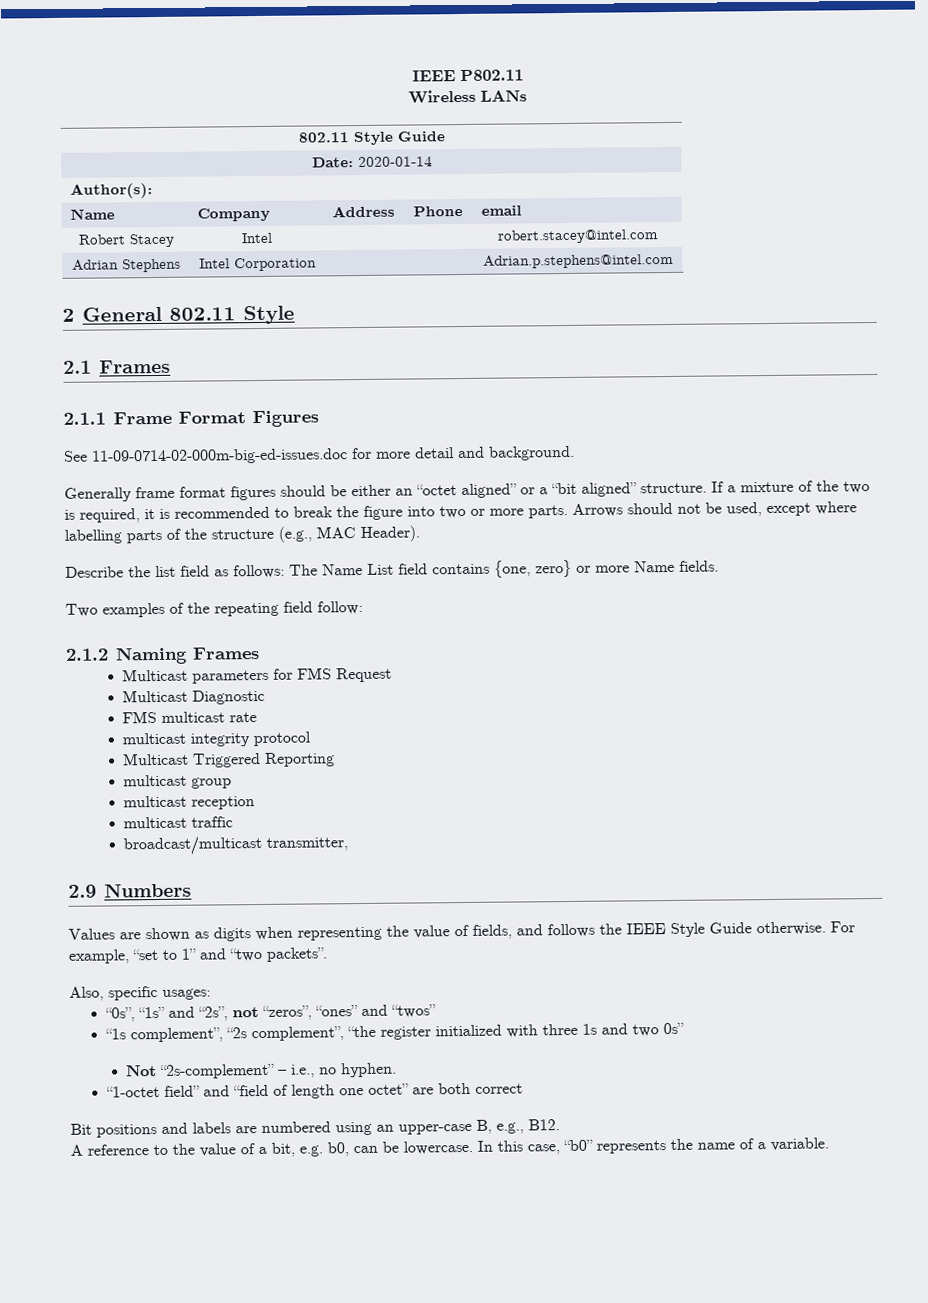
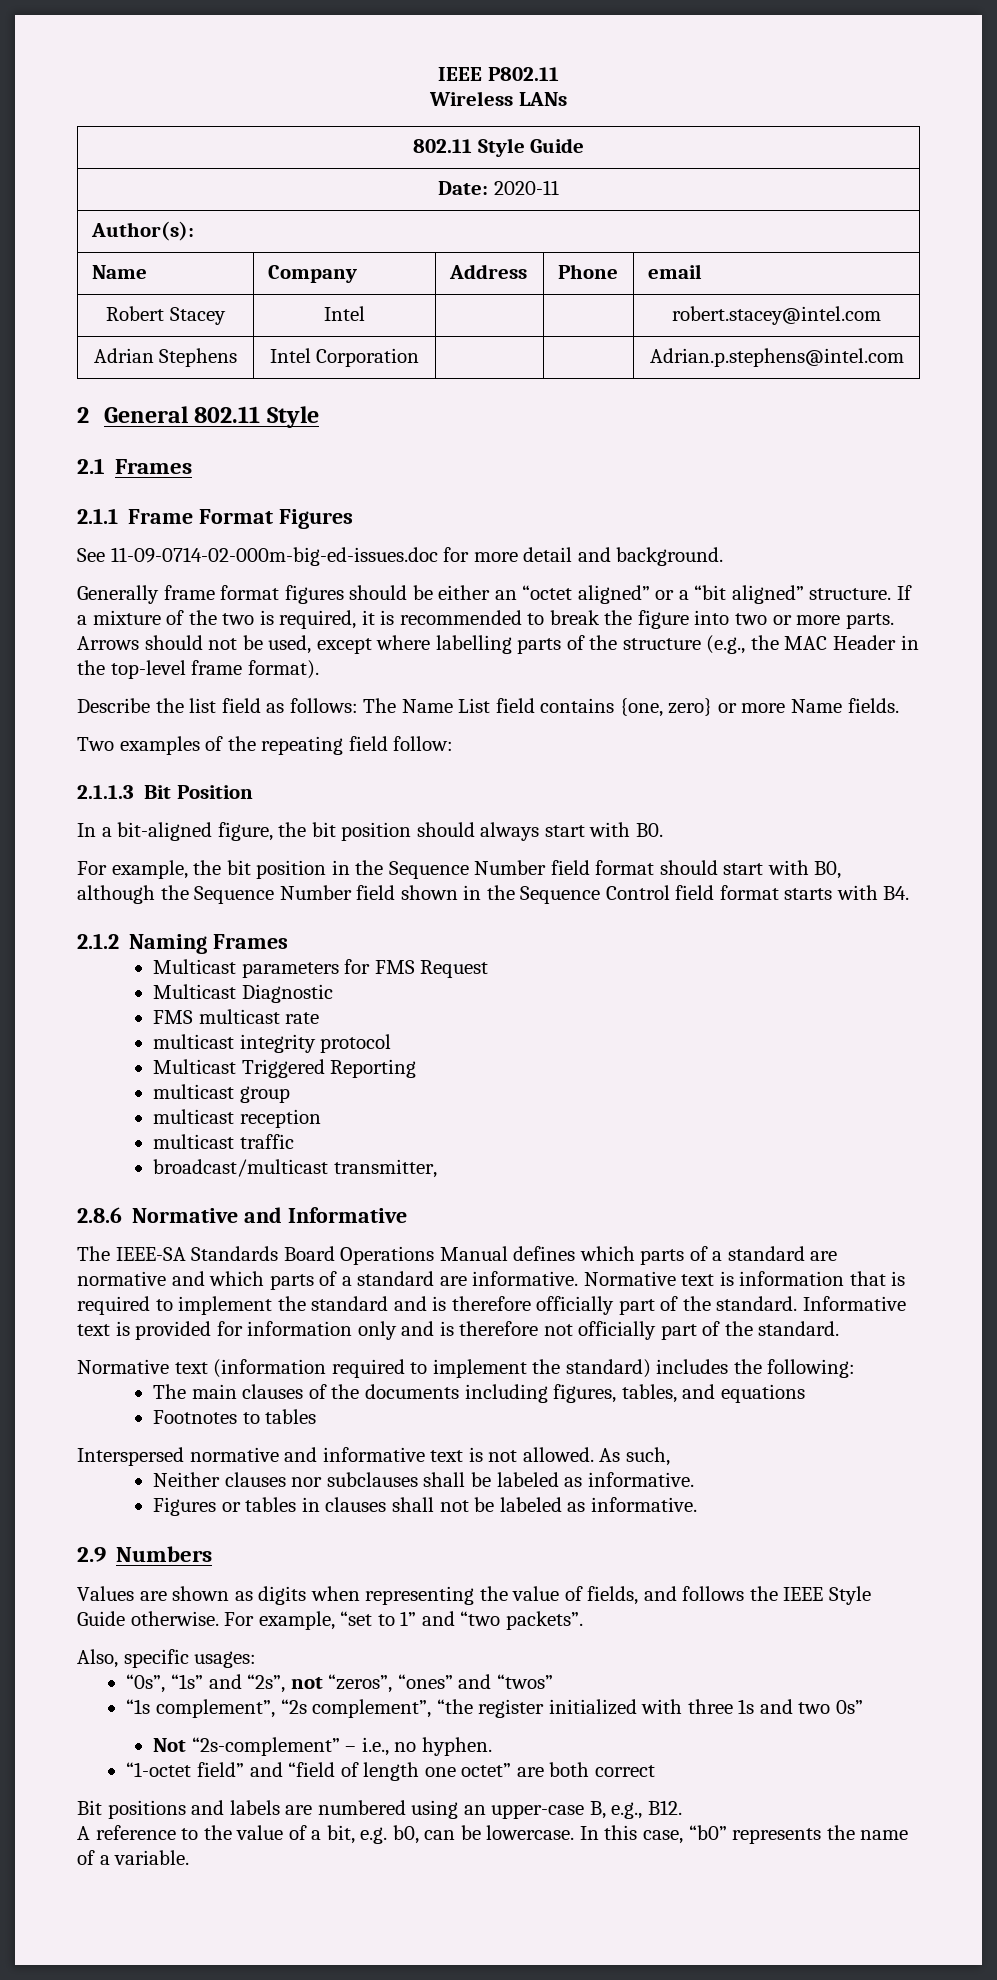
- Date: 2020-01-14
+ Date: 2020-11
- Arrows should not be used, except where labelling parts of the structure (e.g., MAC Header).
+ Arrows should not be used, except where labelling parts of the structure (e.g., the MAC Header in the top-level frame format).
+ 2.1.1.3 Bit Position
+ In a bit-aligned figure, the bit position should always start with B0.
+ For example, the bit position in the Sequence Number field format should start with B0, although the Sequence Number field shown in the Sequence Control field format starts with B4.
+ 2.8.6 Normative and Informative
+ The IEEE-SA Standards Board Operations Manual defines which parts of a standard are normative and which parts of a standard are informative. Normative text is information that is required to implement the standard and is therefore officially part of the standard. Informative text is provided for information only and is therefore not officially part of the standard.
+ Normative text (information required to implement the standard) includes the following:
+ The main clauses of the documents including figures, tables, and equations
+ Footnotes to tables
+ Interspersed normative and informative text is not allowed. As such,
+ Neither clauses nor subclauses shall be labeled as informative.
+ Figures or tables in clauses shall not be labeled as informative.

